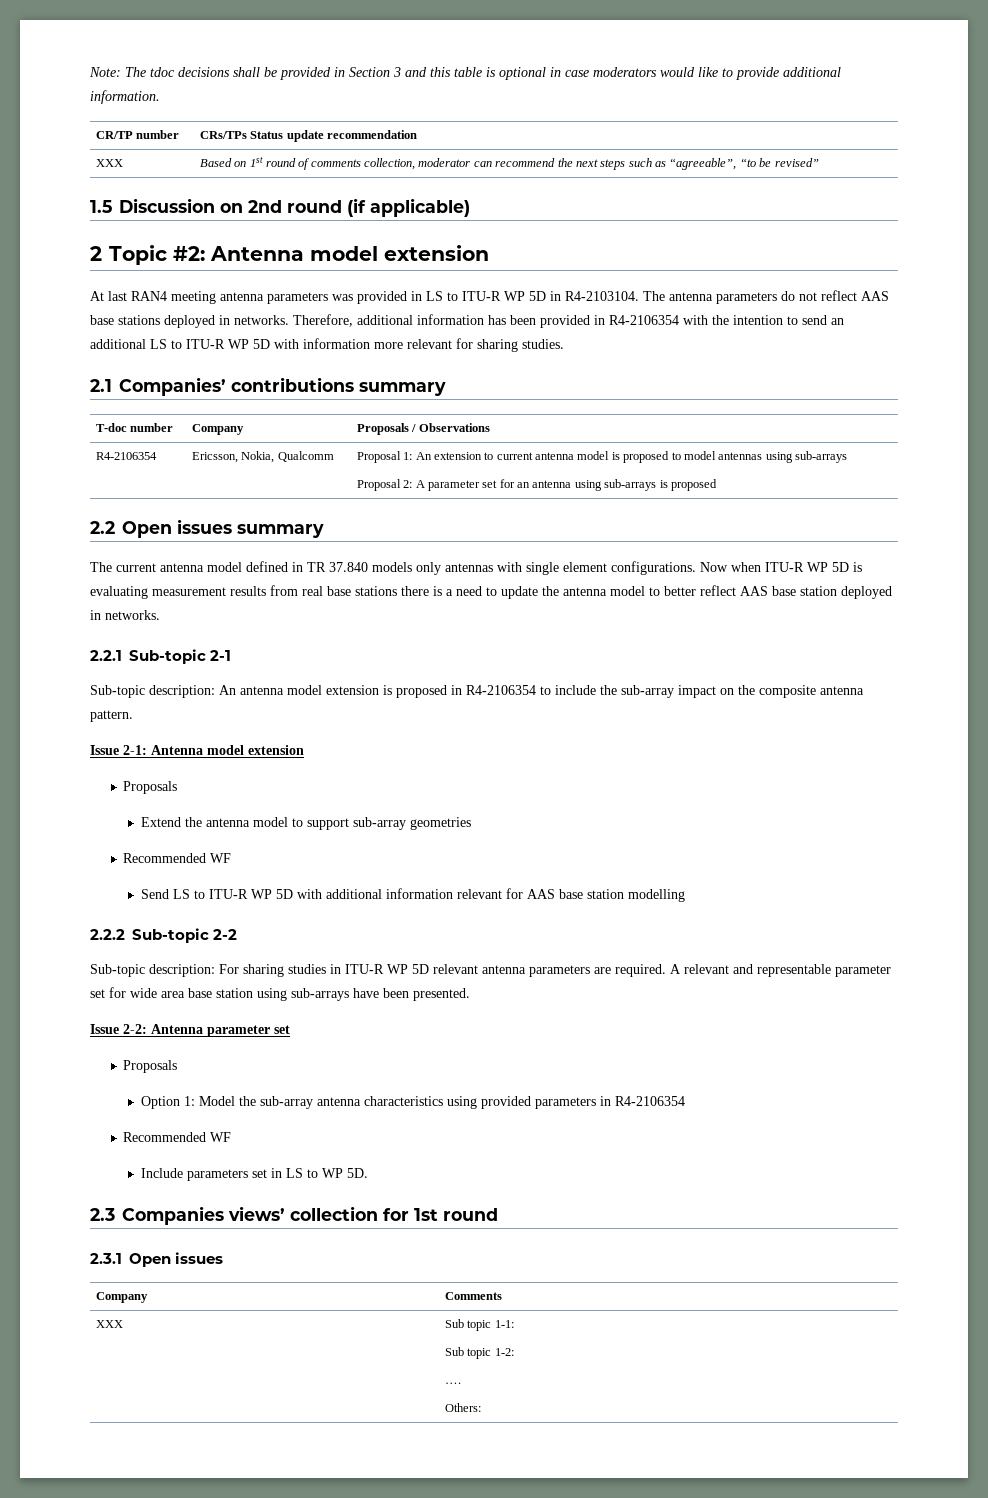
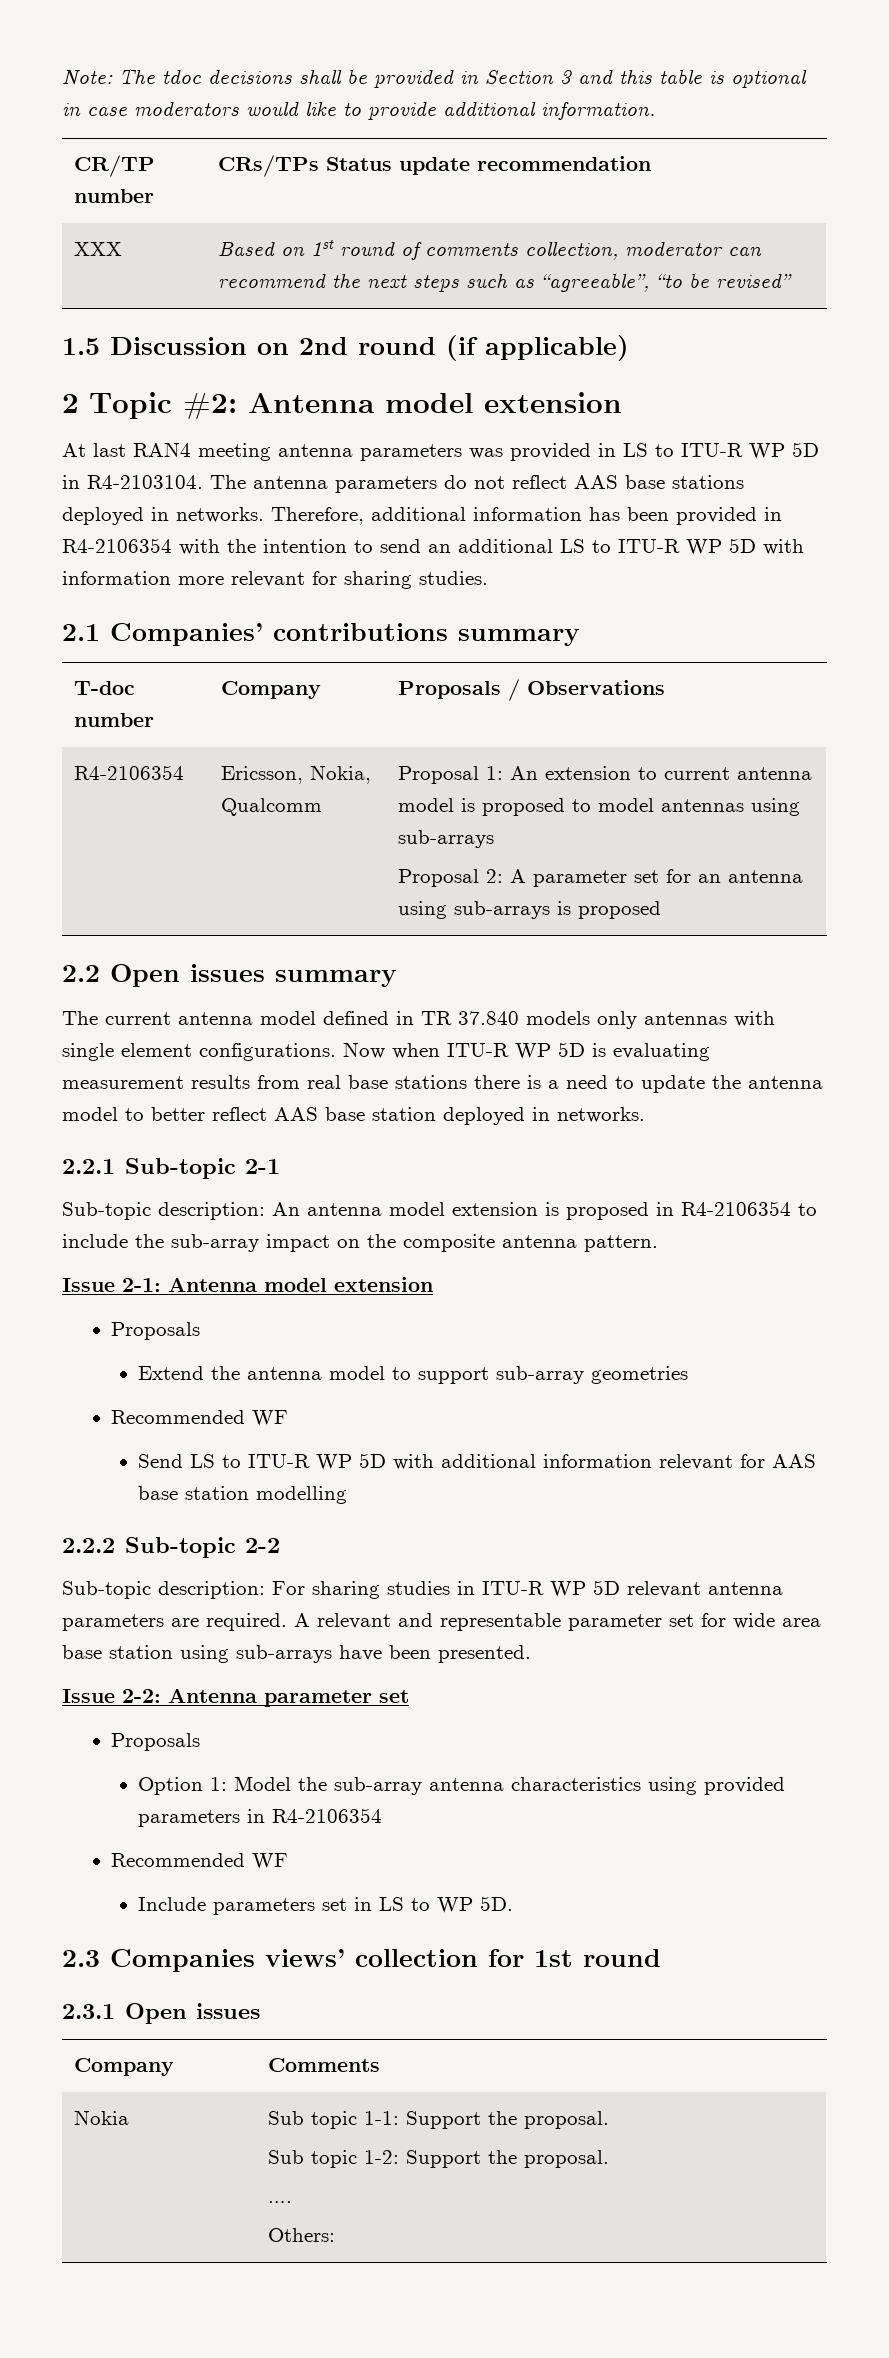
- XXX | Sub topic 1-1:
- Sub topic 1-2:
+ Nokia | Sub topic 1-1: Support the proposal.
+ Sub topic 1-2: Support the proposal.

